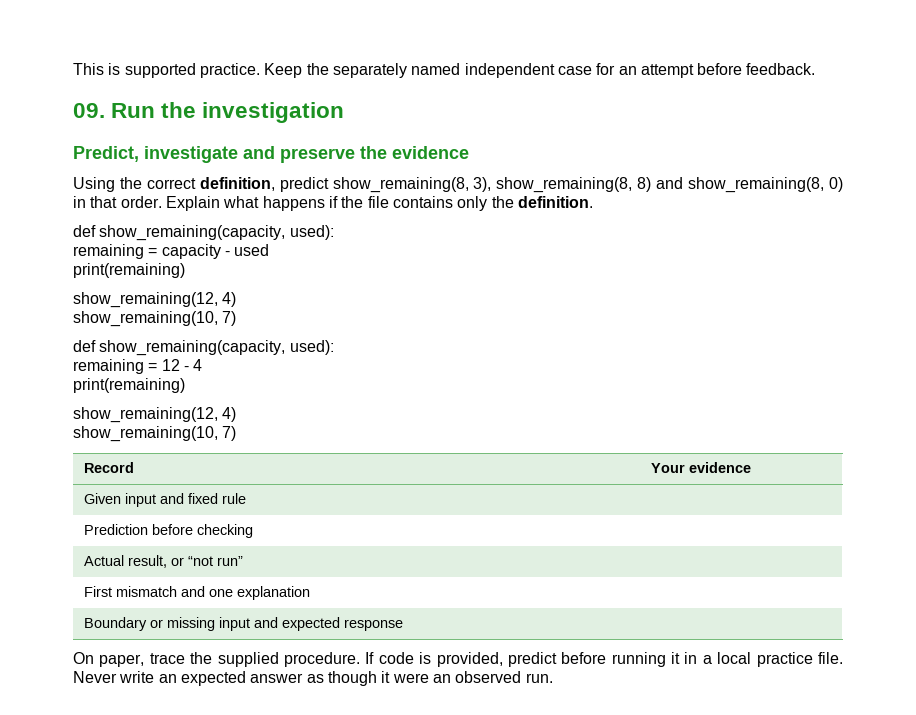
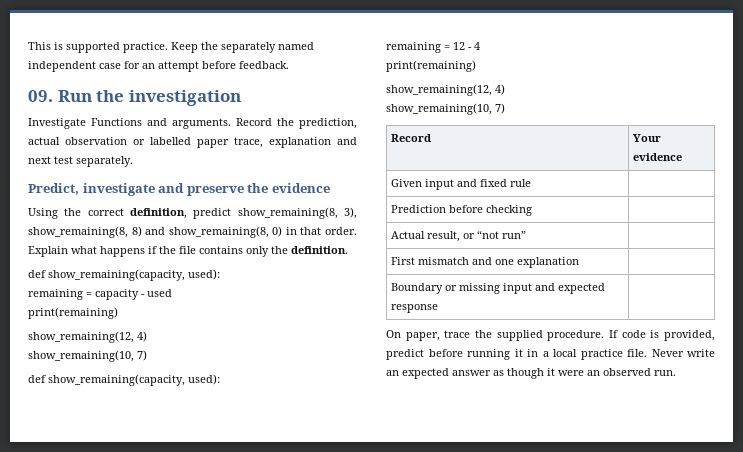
+ Investigate Functions and arguments. Record the prediction, actual observation or labelled paper trace, explanation and next test separately.

